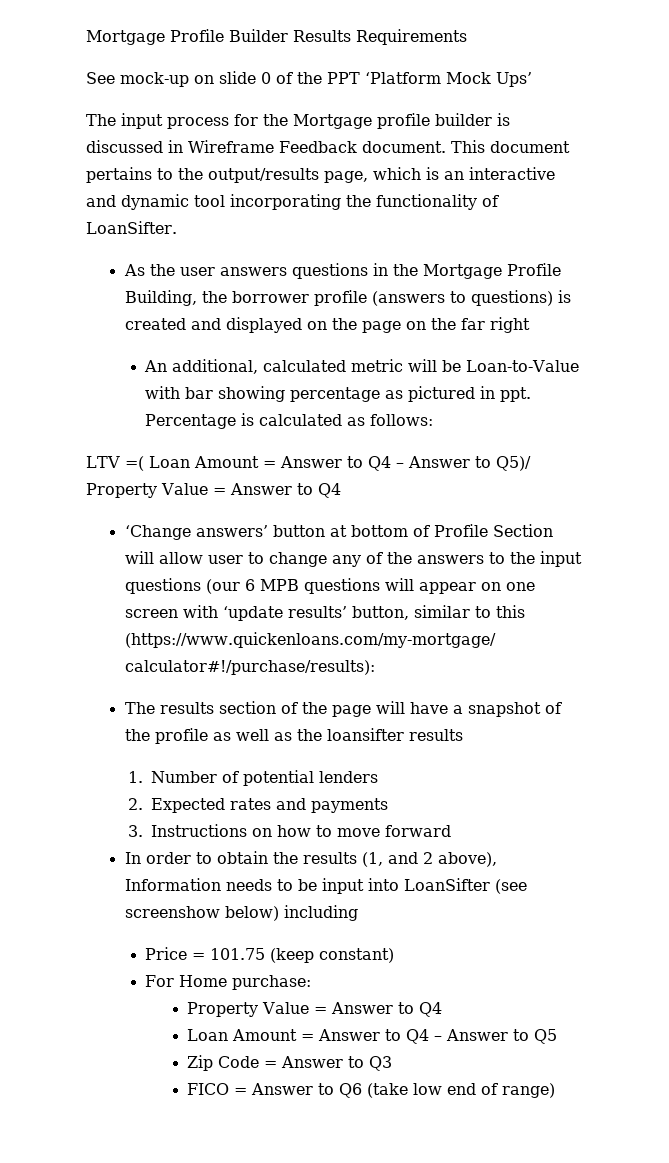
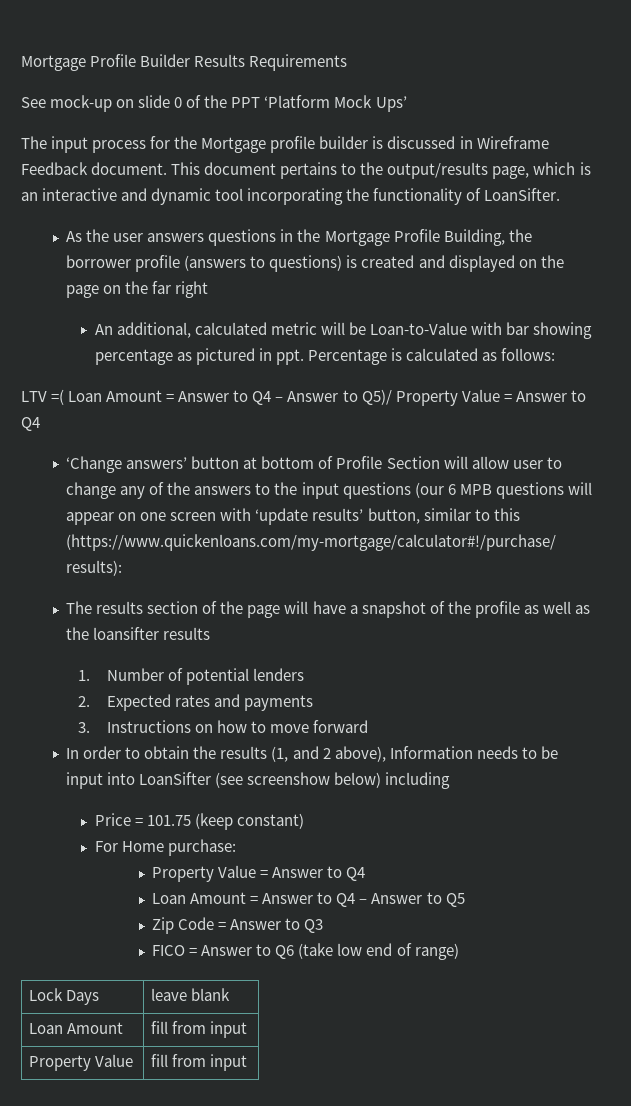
+ Lock Days | leave blank
+ Loan Amount | fill from input
+ Property Value | fill from input

